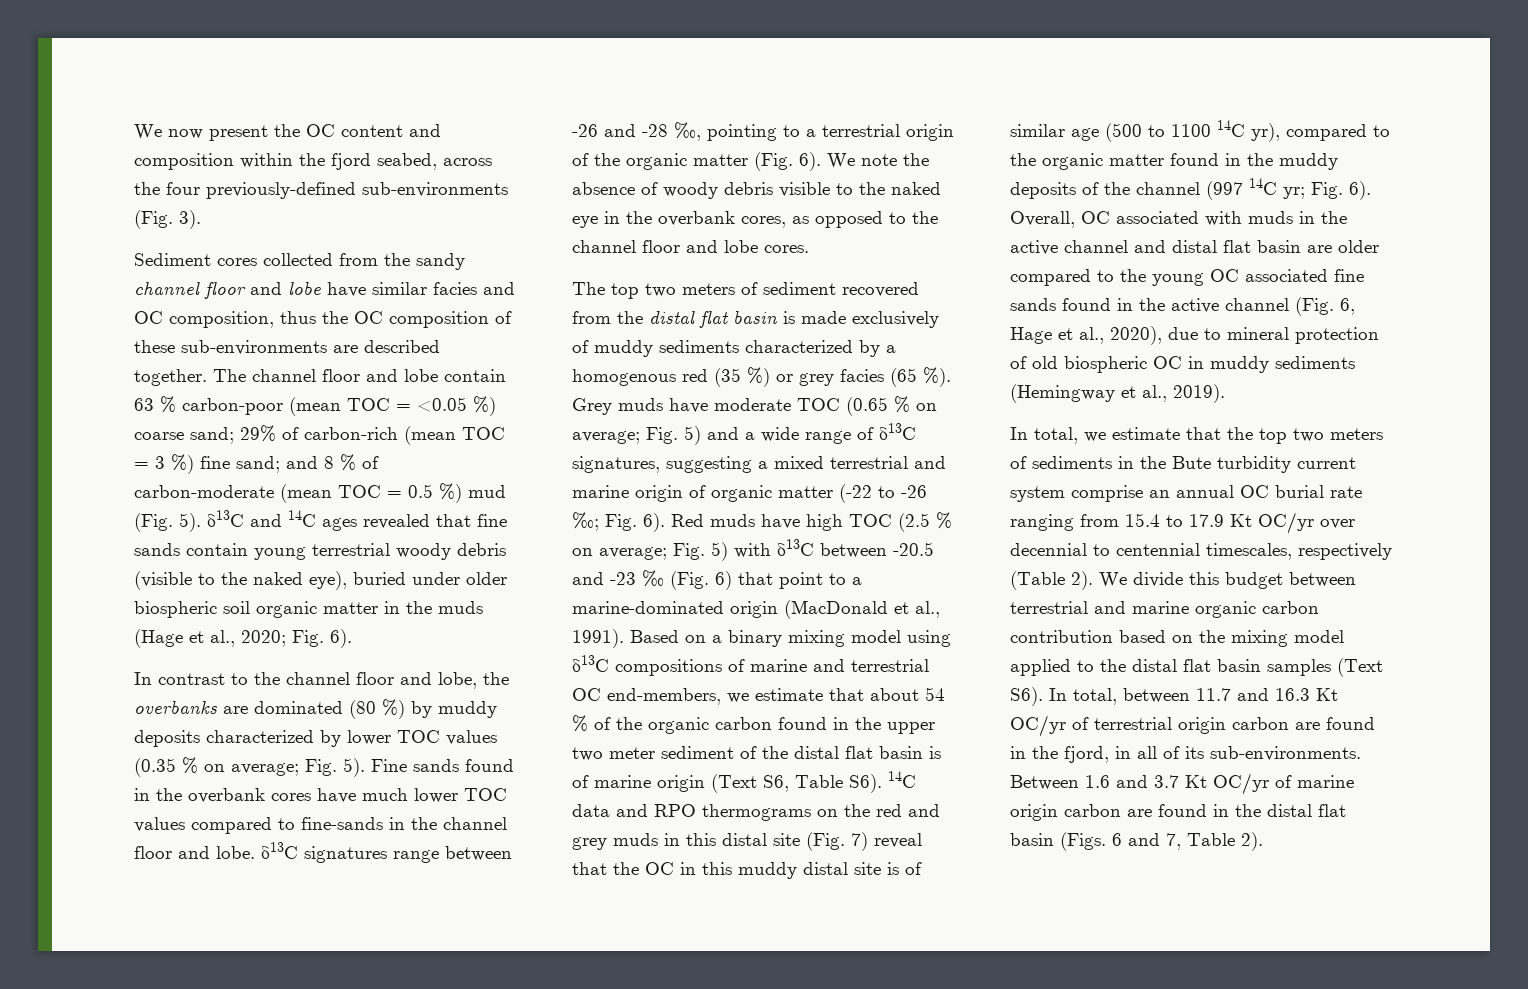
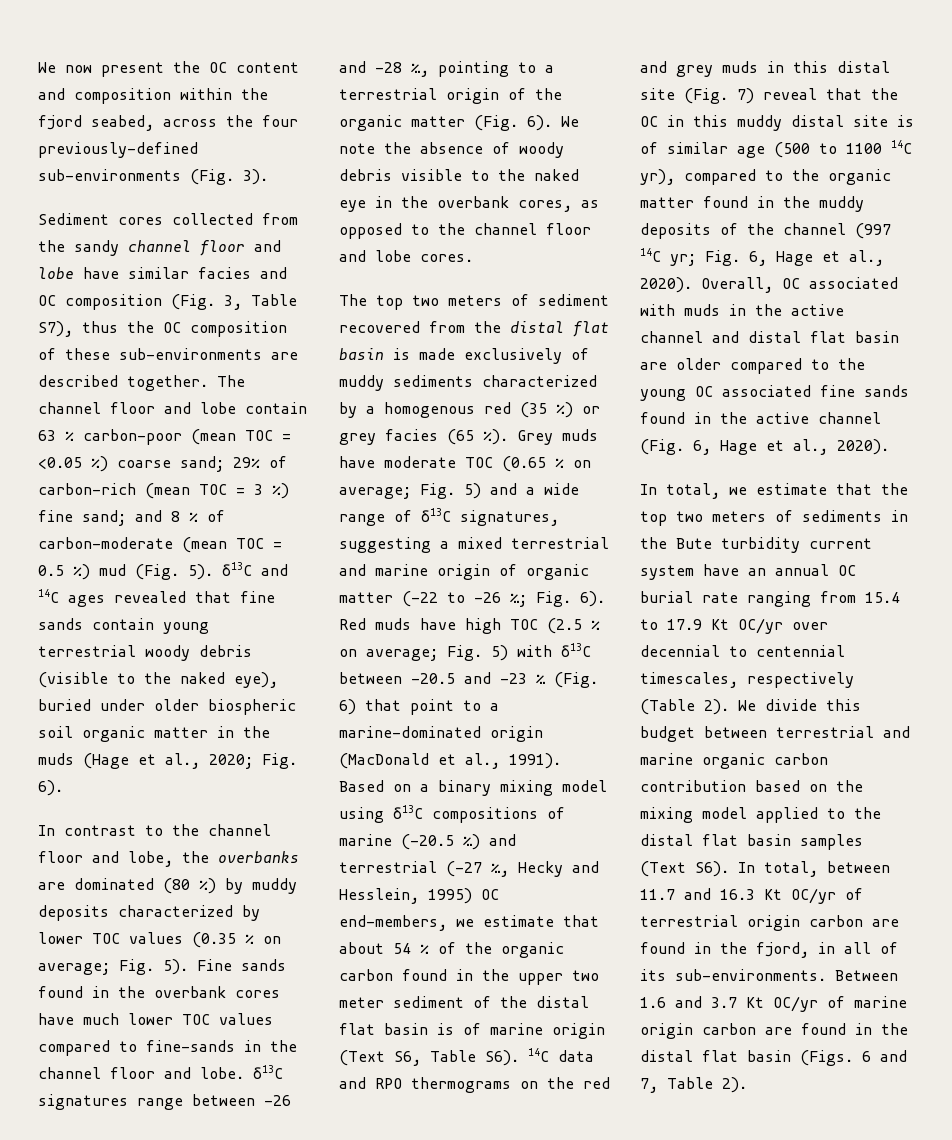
- Sediment cores collected from the sandy channel floor and lobe have similar facies and OC composition, thus the OC composition of these sub-environments are described together.
+ Sediment cores collected from the sandy channel floor and lobe have similar facies and OC composition (Fig. 3, Table S7), thus the OC composition of these sub-environments are described together.
- Based on a binary mixing model using δ13C compositions of marine and terrestrial OC end-members, we estimate that about 54 % of the organic carbon found in the upper two meter sediment of the distal flat basin is of marine origin (Text S6, Table S6). 14C data and RPO thermograms on the red and grey muds in this distal site (Fig. 7) reveal that the OC in this muddy distal site is of similar age (500 to 1100 14C yr), compared to the organic matter found in the muddy deposits of the channel (997 14C yr; Fig. 6).
+ Based on a binary mixing model using δ13C compositions of marine (-20.5 ‰) and terrestrial (-27 ‰, Hecky and Hesslein, 1995) OC end-members, we estimate that about 54 % of the organic carbon found in the upper two meter sediment of the distal flat basin is of marine origin (Text S6, Table S6). 14C data and RPO thermograms on the red and grey muds in this distal site (Fig. 7) reveal that the OC in this muddy distal site is of similar age (500 to 1100 14C yr), compared to the organic matter found in the muddy deposits of the channel (997 14C yr; Fig. 6, Hage et al., 2020).
- Overall, OC associated with muds in the active channel and distal flat basin are older compared to the young OC associated fine sands found in the active channel (Fig. 6, Hage et al., 2020), due to mineral protection of old biospheric OC in muddy sediments (Hemingway et al., 2019).
+ Overall, OC associated with muds in the active channel and distal flat basin are older compared to the young OC associated fine sands found in the active channel (Fig. 6, Hage et al., 2020).
- In total, we estimate that the top two meters of sediments in the Bute turbidity current system comprise an annual OC burial rate ranging from 15.4 to 17.9 Kt OC/yr over decennial to centennial timescales, respectively (Table 2).
+ In total, we estimate that the top two meters of sediments in the Bute turbidity current system have an annual OC burial rate ranging from 15.4 to 17.9 Kt OC/yr over decennial to centennial timescales, respectively (Table 2).

